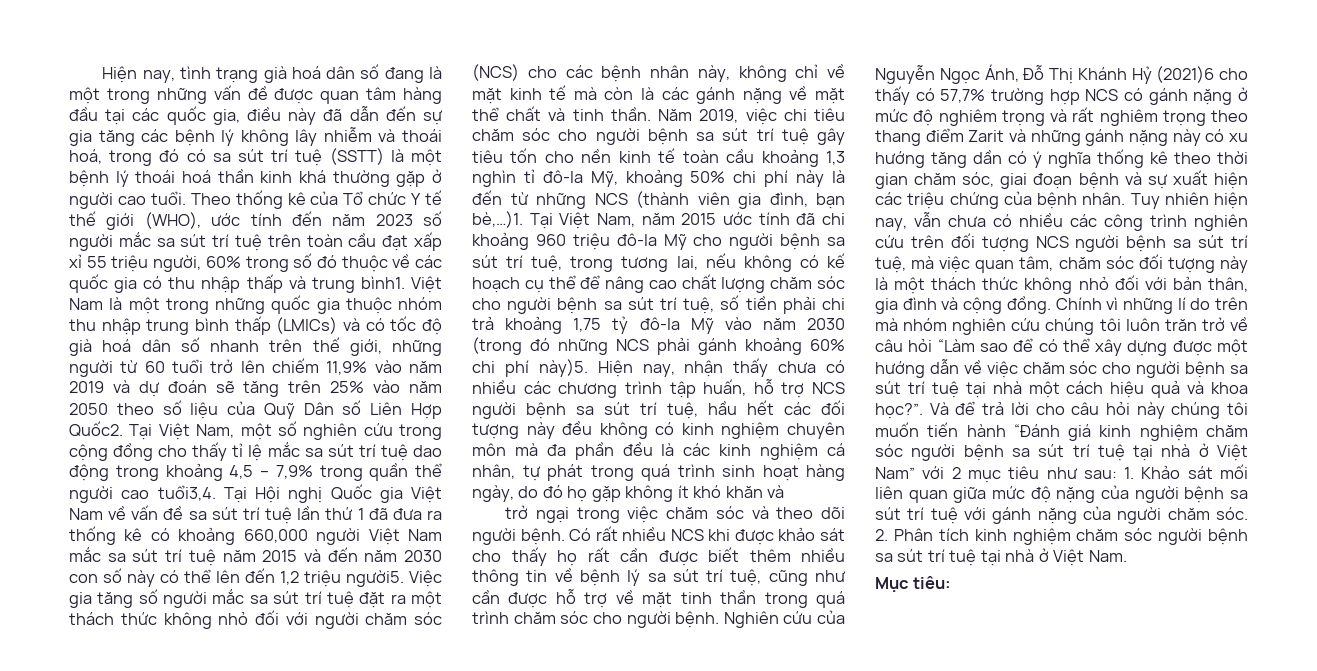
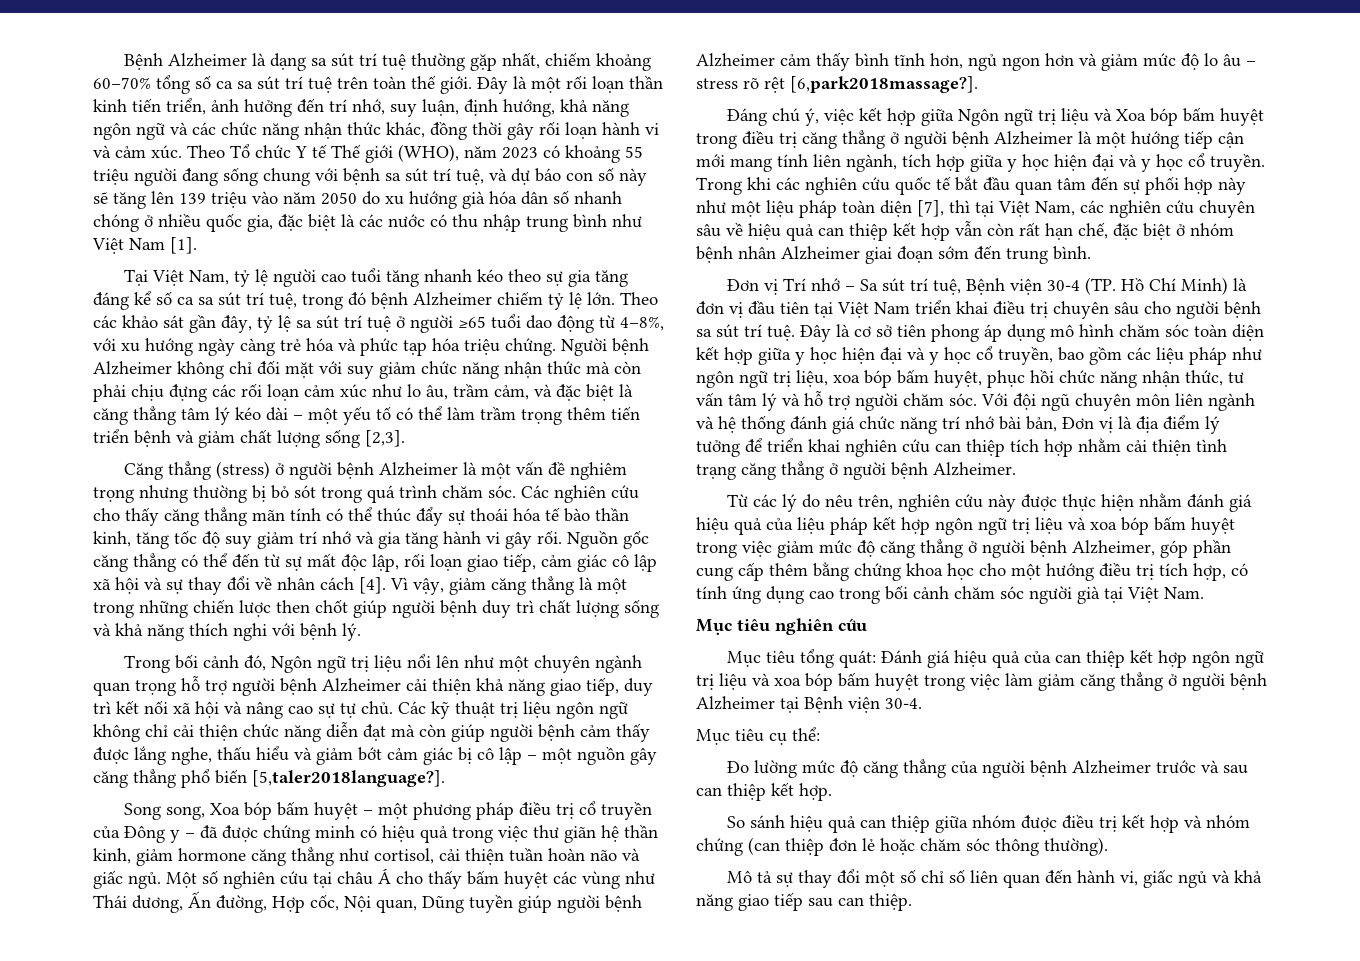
- Hiện nay, tình trạng già hoá dân số đang là một trong những vấn đề được quan tâm hàng đầu tại các quốc gia, điều này đã dẫn đến sự gia tăng các bệnh lý không lây nhiễm và thoái hoá, trong đó có sa sút trí tuệ (SSTT) là một bệnh lý thoái hoá thần kinh khá thường gặp ở người cao tuổi. Theo thống kê của Tổ chức Y tế thế giới (WHO), ước tính đến năm 2023 số người mắc sa sút trí tuệ trên toàn cầu đạt xấp xỉ 55 triệu người, 60% trong số đó thuộc về các quốc gia có thu nhập thấp và trung bình1. Việt Nam là một trong những quốc gia thuộc nhóm thu nhập trung bình thấp (LMICs) và có tốc độ già hoá dân số nhanh trên thế giới, những người từ 60 tuổi trở lên chiếm 11,9% vào năm 2019 và dự đoán sẽ tăng trên 25% vào năm 2050 theo số liệu của Quỹ Dân số Liên Hợp Quốc2. Tại Việt Nam, một số nghiên cứu trong cộng đồng cho thấy tỉ lệ mắc sa sút trí tuệ dao động trong khoảng 4,5 – 7,9% trong quần thể người cao tuổi3,4. Tại Hội nghị Quốc gia Việt Nam về vấn đề sa sút trí tuệ lần thứ 1 đã đưa ra thống kê có khoảng 660,000 người Việt Nam mắc sa sút trí tuệ năm 2015 và đến năm 2030 con số này có thể lên đến 1,2 triệu người5. Việc gia tăng số người mắc sa sút trí tuệ đặt ra một thách thức không nhỏ đối với người chăm sóc (NCS) cho các bệnh nhân này, không chỉ về mặt kinh tế mà còn là các gánh nặng về mặt thể chất và tinh thần. Năm 2019, việc chi tiêu chăm sóc cho người bệnh sa sút trí tuệ gây tiêu tốn cho nền kinh tế toàn cầu khoảng 1,3 nghìn tỉ đô-la Mỹ, khoảng 50% chi phí này là đến từ những NCS (thành viên gia đình, bạn bè,…)1. Tại Việt Nam, năm 2015 ước tính đã chi khoảng 960 triệu đô-la Mỹ cho người bệnh sa sút trí tuệ, trong tương lai, nếu không có kế hoạch cụ thể để nâng cao chất lượng chăm sóc cho người bệnh sa sút trí tuệ, số tiền phải chi trả khoảng 1,75 tỷ đô-la Mỹ vào năm 2030 (trong đó những NCS phải gánh khoảng 60% chi phí này)5. Hiện nay, nhận thấy chưa có nhiều các chương trình tập huấn, hỗ trợ NCS người bệnh sa sút trí tuệ, hầu hết các đối tượng này đều không có kinh nghiệm chuyên môn mà đa phần đều là các kinh nghiệm cá nhân, tự phát trong quá trình sinh hoạt hàng ngày, do đó họ gặp không ít khó khăn và
- trở ngại trong việc chăm sóc và theo dõi người bệnh. Có rất nhiều NCS khi được khảo sát cho thấy họ rất cần được biết thêm nhiều thông tin về bệnh lý sa sút trí tuệ, cũng như cần được hỗ trợ về mặt tinh thần trong quá trình chăm sóc cho người bệnh. Nghiên cứu của Nguyễn Ngọc Ánh, Đỗ Thị Khánh Hỷ (2021)6 cho thấy có 57,7% trường hợp NCS có gánh nặng ở mức độ nghiêm trọng và rất nghiêm trọng theo thang điểm Zarit và những gánh nặng này có xu hướng tăng dần có ý nghĩa thống kê theo thời gian chăm sóc, giai đoạn bệnh và sự xuất hiện các triệu chứng của bệnh nhân. Tuy nhiên hiện nay, vẫn chưa có nhiều các công trình nghiên cứu trên đối tượng NCS người bệnh sa sút trí tuệ, mà việc quan tâm, chăm sóc đối tượng này là một thách thức không nhỏ đối với bản thân, gia đình và cộng đồng. Chính vì những lí do trên mà nhóm nghiên cứu chúng tôi luôn trăn trở về câu hỏi “Làm sao để có thể xây dựng được một hướng dẫn về việc chăm sóc cho người bệnh sa sút trí tuệ tại nhà một cách hiệu quả và khoa học?”. Và để trả lời cho câu hỏi này chúng tôi muốn tiến hành “Đánh giá kinh nghiệm chăm sóc người bệnh sa sút trí tuệ tại nhà ở Việt Nam” với 2 mục tiêu như sau: 1. Khảo sát mối liên quan giữa mức độ nặng của người bệnh sa sút trí tuệ với gánh nặng của người chăm sóc. 2. Phân tích kinh nghiệm chăm sóc người bệnh sa sút trí tuệ tại nhà ở Việt Nam.
- Mục tiêu:
+ Bệnh Alzheimer là dạng sa sút trí tuệ thường gặp nhất, chiếm khoảng 60–70% tổng số ca sa sút trí tuệ trên toàn thế giới. Đây là một rối loạn thần kinh tiến triển, ảnh hưởng đến trí nhớ, suy luận, định hướng, khả năng ngôn ngữ và các chức năng nhận thức khác, đồng thời gây rối loạn hành vi và cảm xúc. Theo Tổ chức Y tế Thế giới (WHO), năm 2023 có khoảng 55 triệu người đang sống chung với bệnh sa sút trí tuệ, và dự báo con số này sẽ tăng lên 139 triệu vào năm 2050 do xu hướng già hóa dân số nhanh chóng ở nhiều quốc gia, đặc biệt là các nước có thu nhập trung bình như Việt Nam [1].
+ Tại Việt Nam, tỷ lệ người cao tuổi tăng nhanh kéo theo sự gia tăng đáng kể số ca sa sút trí tuệ, trong đó bệnh Alzheimer chiếm tỷ lệ lớn. Theo các khảo sát gần đây, tỷ lệ sa sút trí tuệ ở người ≥65 tuổi dao động từ 4–8%, với xu hướng ngày càng trẻ hóa và phức tạp hóa triệu chứng. Người bệnh Alzheimer không chỉ đối mặt với suy giảm chức năng nhận thức mà còn phải chịu đựng các rối loạn cảm xúc như lo âu, trầm cảm, và đặc biệt là căng thẳng tâm lý kéo dài – một yếu tố có thể làm trầm trọng thêm tiến triển bệnh và giảm chất lượng sống [2,3].
+ Căng thẳng (stress) ở người bệnh Alzheimer là một vấn đề nghiêm trọng nhưng thường bị bỏ sót trong quá trình chăm sóc. Các nghiên cứu cho thấy căng thẳng mãn tính có thể thúc đẩy sự thoái hóa tế bào thần kinh, tăng tốc độ suy giảm trí nhớ và gia tăng hành vi gây rối. Nguồn gốc căng thẳng có thể đến từ sự mất độc lập, rối loạn giao tiếp, cảm giác cô lập xã hội và sự thay đổi về nhân cách [4]. Vì vậy, giảm căng thẳng là một trong những chiến lược then chốt giúp người bệnh duy trì chất lượng sống và khả năng thích nghi với bệnh lý.
+ Trong bối cảnh đó, Ngôn ngữ trị liệu nổi lên như một chuyên ngành quan trọng hỗ trợ người bệnh Alzheimer cải thiện khả năng giao tiếp, duy trì kết nối xã hội và nâng cao sự tự chủ. Các kỹ thuật trị liệu ngôn ngữ không chỉ cải thiện chức năng diễn đạt mà còn giúp người bệnh cảm thấy được lắng nghe, thấu hiểu và giảm bớt cảm giác bị cô lập – một nguồn gây căng thẳng phổ biến [5,taler2018language?].
+ Song song, Xoa bóp bấm huyệt – một phương pháp điều trị cổ truyền của Đông y – đã được chứng minh có hiệu quả trong việc thư giãn hệ thần kinh, giảm hormone căng thẳng như cortisol, cải thiện tuần hoàn não và giấc ngủ. Một số nghiên cứu tại châu Á cho thấy bấm huyệt các vùng như Thái dương, Ấn đường, Hợp cốc, Nội quan, Dũng tuyền giúp người bệnh Alzheimer cảm thấy bình tĩnh hơn, ngủ ngon hơn và giảm mức độ lo âu – stress rõ rệt [6,park2018massage?].
+ Đáng chú ý, việc kết hợp giữa Ngôn ngữ trị liệu và Xoa bóp bấm huyệt trong điều trị căng thẳng ở người bệnh Alzheimer là một hướng tiếp cận mới mang tính liên ngành, tích hợp giữa y học hiện đại và y học cổ truyền. Trong khi các nghiên cứu quốc tế bắt đầu quan tâm đến sự phối hợp này như một liệu pháp toàn diện [7], thì tại Việt Nam, các nghiên cứu chuyên sâu về hiệu quả can thiệp kết hợp vẫn còn rất hạn chế, đặc biệt ở nhóm bệnh nhân Alzheimer giai đoạn sớm đến trung bình.
+ Đơn vị Trí nhớ – Sa sút trí tuệ, Bệnh viện 30-4 (TP. Hồ Chí Minh) là đơn vị đầu tiên tại Việt Nam triển khai điều trị chuyên sâu cho người bệnh sa sút trí tuệ. Đây là cơ sở tiên phong áp dụng mô hình chăm sóc toàn diện kết hợp giữa y học hiện đại và y học cổ truyền, bao gồm các liệu pháp như ngôn ngữ trị liệu, xoa bóp bấm huyệt, phục hồi chức năng nhận thức, tư vấn tâm lý và hỗ trợ người chăm sóc. Với đội ngũ chuyên môn liên ngành và hệ thống đánh giá chức năng trí nhớ bài bản, Đơn vị là địa điểm lý tưởng để triển khai nghiên cứu can thiệp tích hợp nhằm cải thiện tình trạng căng thẳng ở người bệnh Alzheimer.
+ Từ các lý do nêu trên, nghiên cứu này được thực hiện nhằm đánh giá hiệu quả của liệu pháp kết hợp ngôn ngữ trị liệu và xoa bóp bấm huyệt trong việc giảm mức độ căng thẳng ở người bệnh Alzheimer, góp phần cung cấp thêm bằng chứng khoa học cho một hướng điều trị tích hợp, có tính ứng dụng cao trong bối cảnh chăm sóc người già tại Việt Nam.
+ Mục tiêu nghiên cứu
+ Mục tiêu tổng quát: Đánh giá hiệu quả của can thiệp kết hợp ngôn ngữ trị liệu và xoa bóp bấm huyệt trong việc làm giảm căng thẳng ở người bệnh Alzheimer tại Bệnh viện 30-4.
+ Mục tiêu cụ thể:
+ Đo lường mức độ căng thẳng của người bệnh Alzheimer trước và sau can thiệp kết hợp.
+ So sánh hiệu quả can thiệp giữa nhóm được điều trị kết hợp và nhóm chứng (can thiệp đơn lẻ hoặc chăm sóc thông thường).
+ Mô tả sự thay đổi một số chỉ số liên quan đến hành vi, giấc ngủ và khả năng giao tiếp sau can thiệp.

